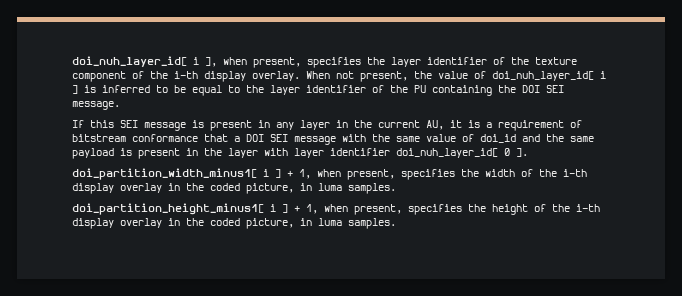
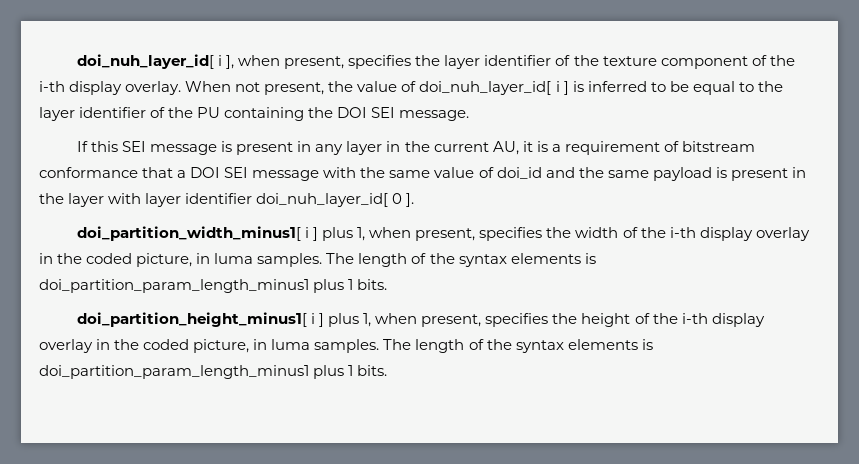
- doi_partition_width_minus1[ i ] + 1, when present, specifies the width of the i-th display overlay in the coded picture, in luma samples.
+ doi_partition_width_minus1[ i ] plus 1, when present, specifies the width of the i-th display overlay in the coded picture, in luma samples. The length of the syntax elements is doi_partition_param_length_minus1 plus 1 bits.
- doi_partition_height_minus1[ i ] + 1, when present, specifies the height of the i-th display overlay in the coded picture, in luma samples.
+ doi_partition_height_minus1[ i ] plus 1, when present, specifies the height of the i-th display overlay in the coded picture, in luma samples. The length of the syntax elements is doi_partition_param_length_minus1 plus 1 bits.

